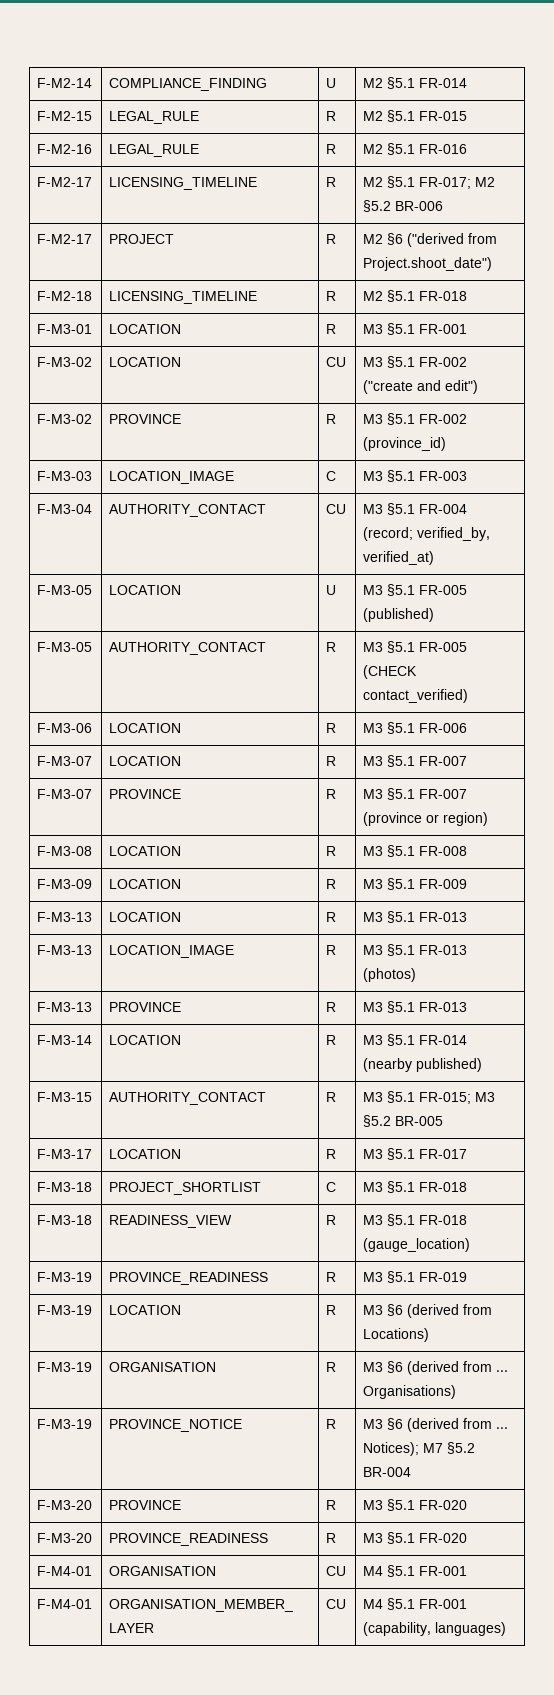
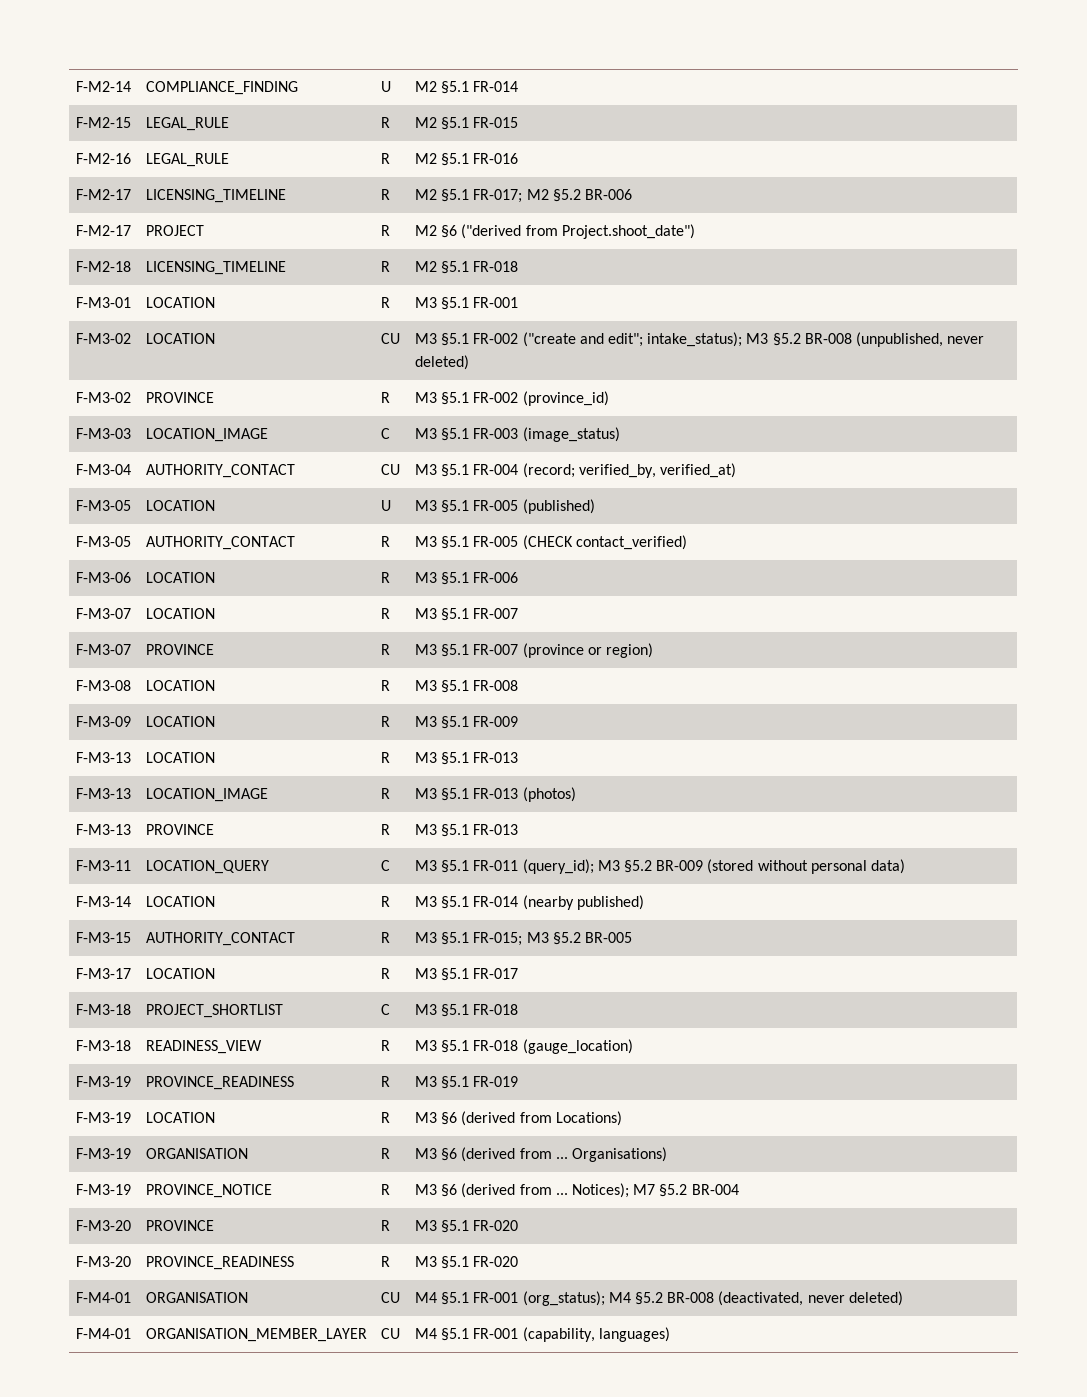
- F-M3-02 | LOCATION | CU | M3 §5.1 FR-002 ("create and edit")
+ F-M3-02 | LOCATION | CU | M3 §5.1 FR-002 ("create and edit"; intake_status); M3 §5.2 BR-008 (unpublished, never deleted)
- F-M3-03 | LOCATION_IMAGE | C | M3 §5.1 FR-003
+ F-M3-03 | LOCATION_IMAGE | C | M3 §5.1 FR-003 (image_status)
+ F-M3-11 | LOCATION_QUERY | C | M3 §5.1 FR-011 (query_id); M3 §5.2 BR-009 (stored without personal data)
- F-M4-01 | ORGANISATION | CU | M4 §5.1 FR-001
+ F-M4-01 | ORGANISATION | CU | M4 §5.1 FR-001 (org_status); M4 §5.2 BR-008 (deactivated, never deleted)

